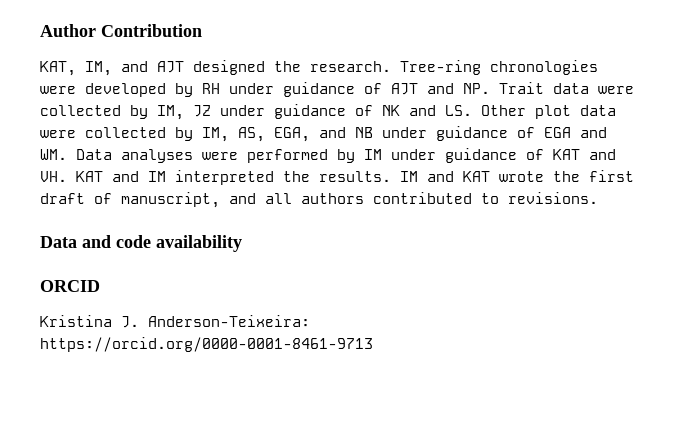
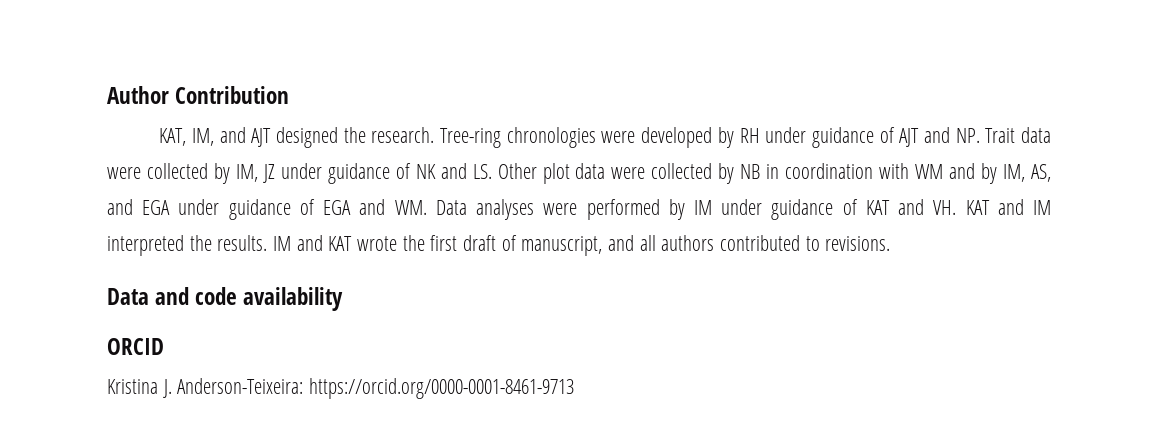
- Tree-ring chronologies were developed by RH under guidance of AJT and NP. Trait data were collected by IM, JZ under guidance of NK and LS. Other plot data were collected by IM, AS, EGA, and NB under guidance of EGA and WM. Data analyses were performed by IM under guidance of KAT and VH. KAT and IM interpreted the results.
+ Tree-ring chronologies were developed by RH under guidance of AJT and NP. Trait data were collected by IM, JZ under guidance of NK and LS. Other plot data were collected by NB in coordination with WM and by IM, AS, and EGA under guidance of EGA and WM. Data analyses were performed by IM under guidance of KAT and VH. KAT and IM interpreted the results.

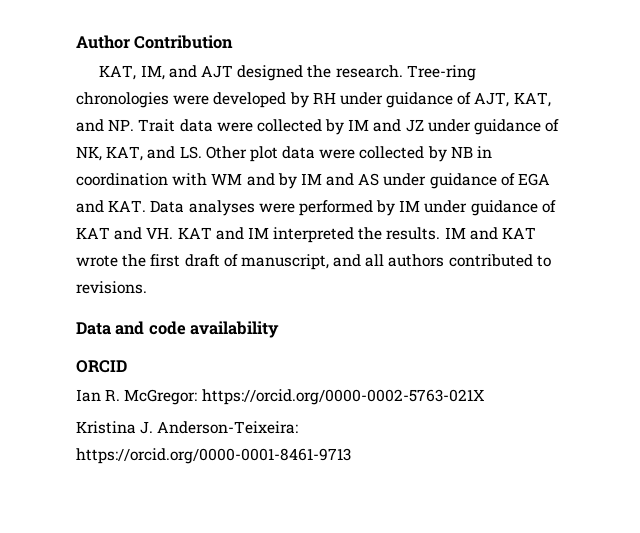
- Tree-ring chronologies were developed by RH under guidance of AJT and NP. Trait data were collected by IM, JZ under guidance of NK and LS. Other plot data were collected by NB in coordination with WM and by IM, AS, and EGA under guidance of EGA and WM. Data analyses were performed by IM under guidance of KAT and VH. KAT and IM interpreted the results.
+ Tree-ring chronologies were developed by RH under guidance of AJT, KAT, and NP. Trait data were collected by IM and JZ under guidance of NK, KAT, and LS. Other plot data were collected by NB in coordination with WM and by IM and AS under guidance of EGA and KAT. Data analyses were performed by IM under guidance of KAT and VH. KAT and IM interpreted the results.
+ Ian R. McGregor: https://orcid.org/0000-0002-5763-021X

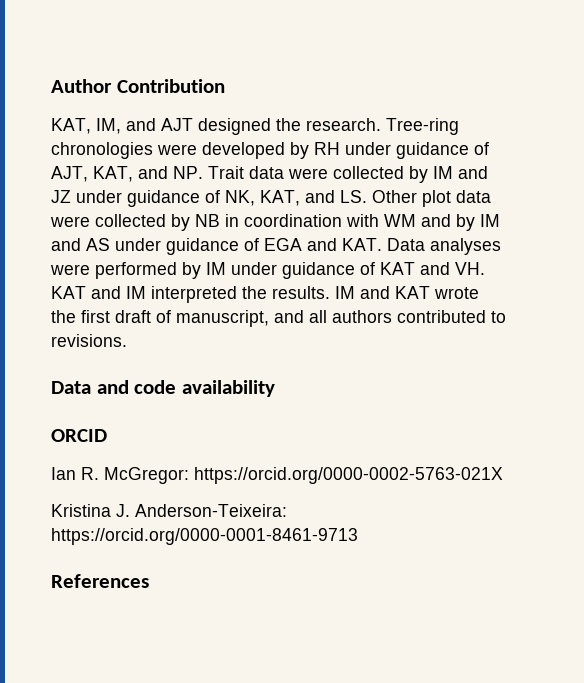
+ References

